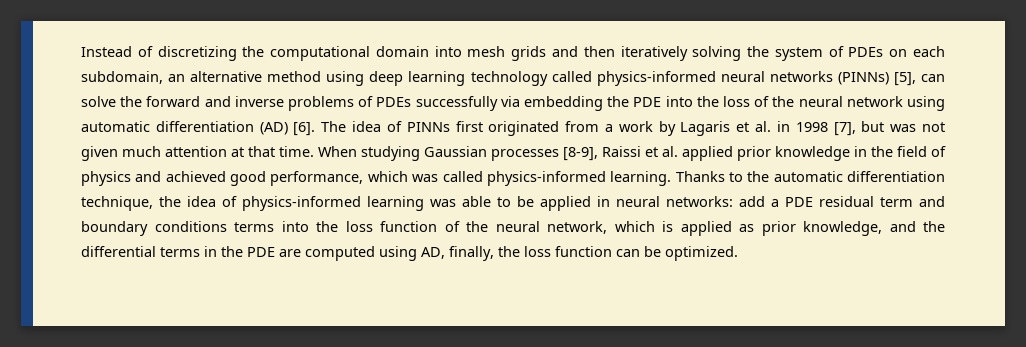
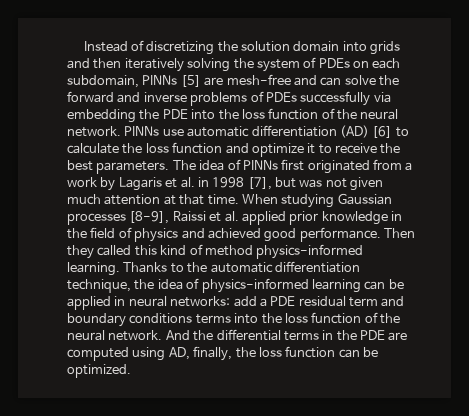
- Instead of discretizing the computational domain into mesh grids and then iteratively solving the system of PDEs on each subdomain, an alternative method using deep learning technology called physics-informed neural networks (PINNs) [5], can solve the forward and inverse problems of PDEs successfully via embedding the PDE into the loss of the neural network using automatic differentiation (AD) [6].
+ Instead of discretizing the solution domain into grids and then iteratively solving the system of PDEs on each subdomain, PINNs [5] are mesh-free and can solve the forward and inverse problems of PDEs successfully via embedding the PDE into the loss function of the neural network. PINNs use automatic differentiation (AD) [6] to calculate the loss function and optimize it to receive the best parameters.
- When studying Gaussian processes [8-9], Raissi et al. applied prior knowledge in the field of physics and achieved good performance, which was called physics-informed learning.
+ When studying Gaussian processes [8-9], Raissi et al. applied prior knowledge in the field of physics and achieved good performance. Then they called this kind of method physics-informed learning.
- Thanks to the automatic differentiation technique, the idea of physics-informed learning was able to be applied in neural networks: add a PDE residual term and boundary conditions terms into the loss function of the neural network, which is applied as prior knowledge, and the differential terms in the PDE are computed using AD, finally, the loss function can be optimized.
+ Thanks to the automatic differentiation technique, the idea of physics-informed learning can be applied in neural networks: add a PDE residual term and boundary conditions terms into the loss function of the neural network. And the differential terms in the PDE are computed using AD, finally, the loss function can be optimized.

